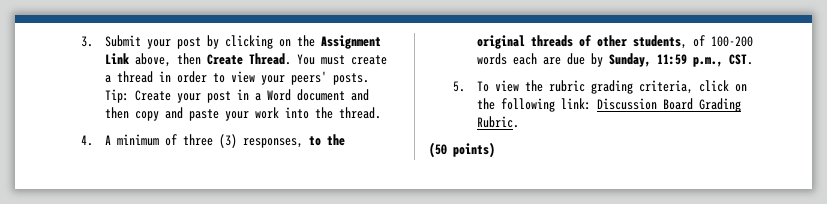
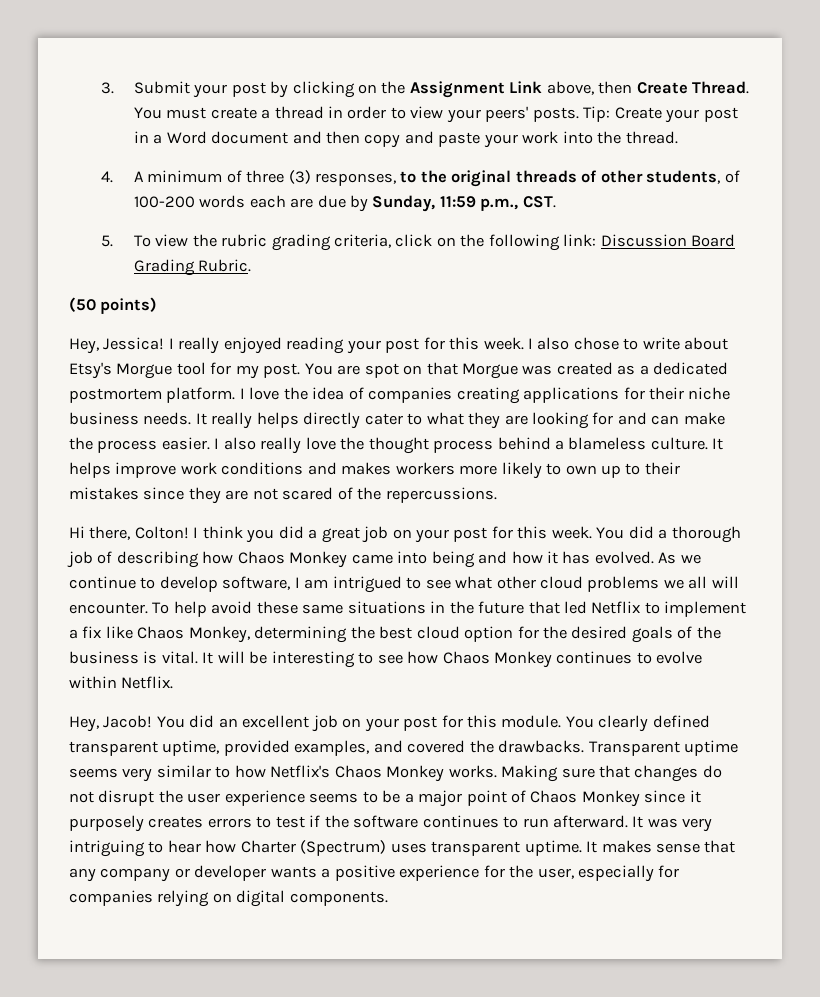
+ Hey, Jessica! I really enjoyed reading your post for this week. I also chose to write about Etsy's Morgue tool for my post. You are spot on that Morgue was created as a dedicated postmortem platform. I love the idea of companies creating applications for their niche business needs. It really helps directly cater to what they are looking for and can make the process easier. I also really love the thought process behind a blameless culture. It helps improve work conditions and makes workers more likely to own up to their mistakes since they are not scared of the repercussions.
+ Hi there, Colton! I think you did a great job on your post for this week. You did a thorough job of describing how Chaos Monkey came into being and how it has evolved. As we continue to develop software, I am intrigued to see what other cloud problems we all will encounter. To help avoid these same situations in the future that led Netflix to implement a fix like Chaos Monkey, determining the best cloud option for the desired goals of the business is vital. It will be interesting to see how Chaos Monkey continues to evolve within Netflix.
+ Hey, Jacob! You did an excellent job on your post for this module. You clearly defined transparent uptime, provided examples, and covered the drawbacks. Transparent uptime seems very similar to how Netflix's Chaos Monkey works. Making sure that changes do not disrupt the user experience seems to be a major point of Chaos Monkey since it purposely creates errors to test if the software continues to run afterward. It was very intriguing to hear how Charter (Spectrum) uses transparent uptime. It makes sense that any company or developer wants a positive experience for the user, especially for companies relying on digital components.

